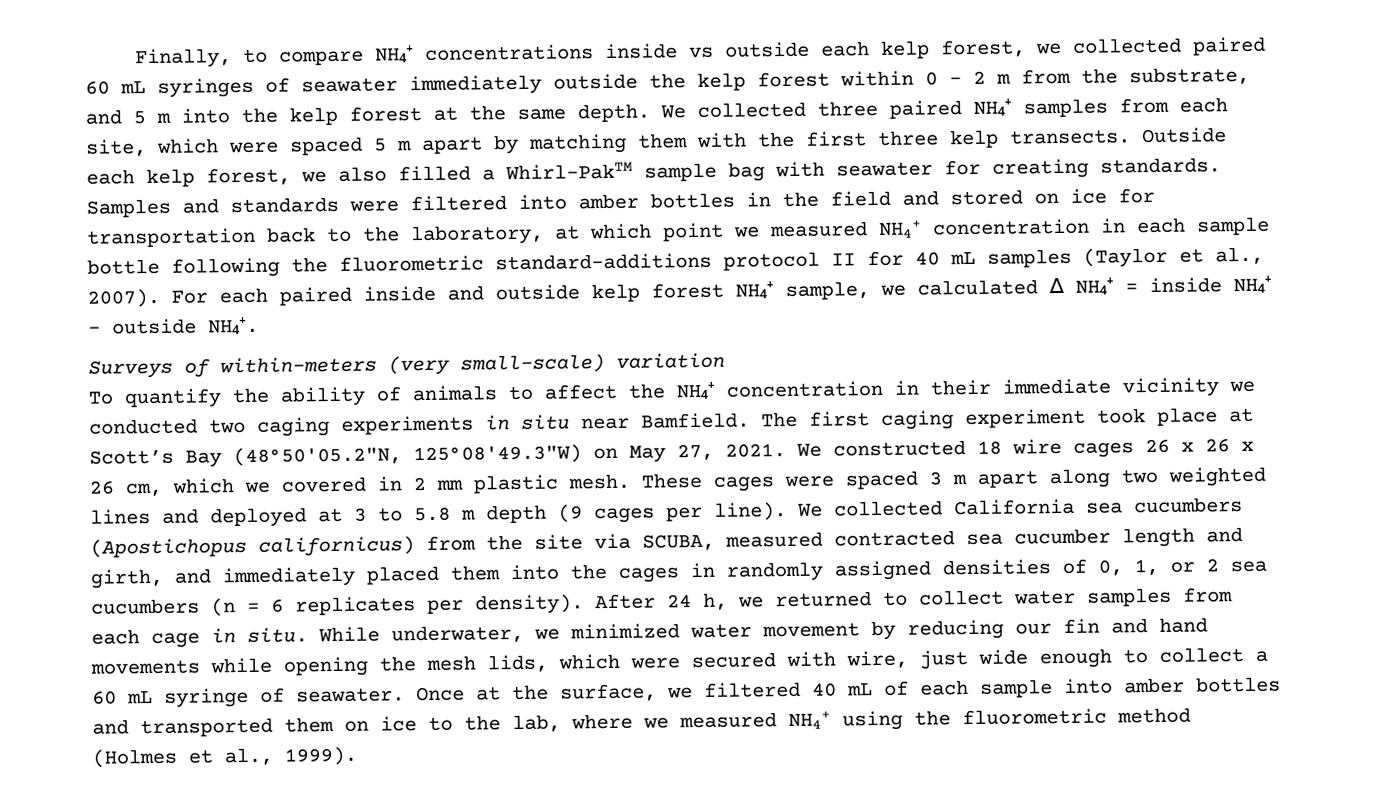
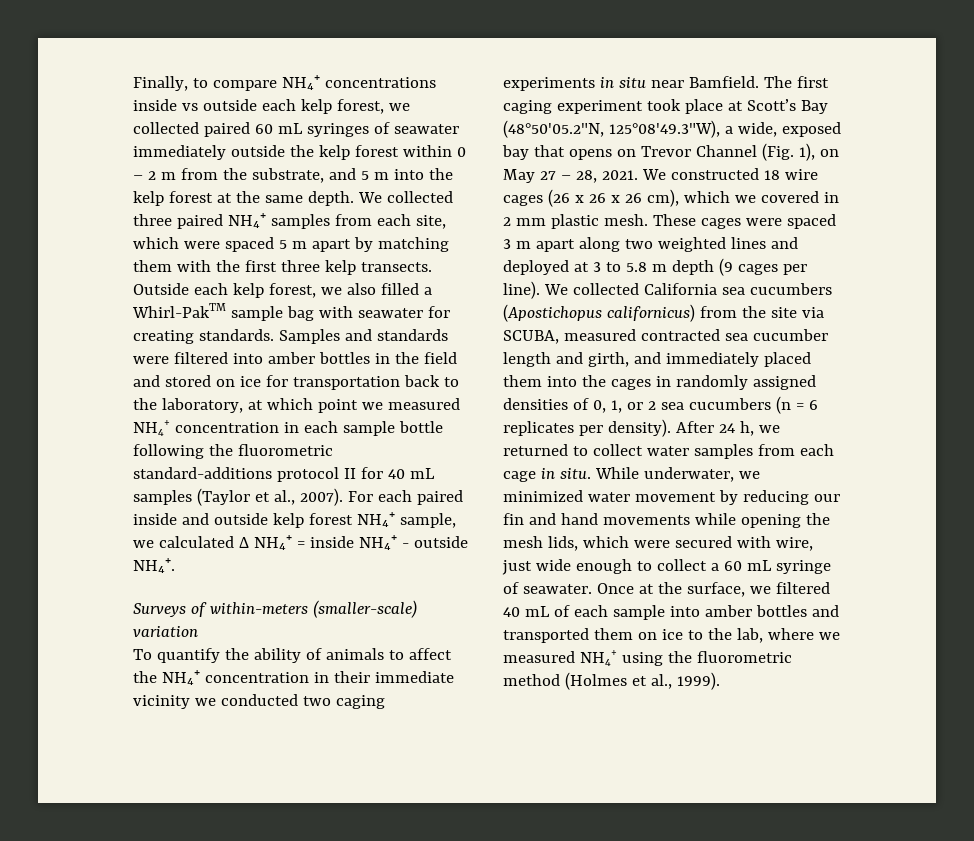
- Surveys of within-meters (very small-scale) variation
+ Surveys of within-meters (smaller-scale) variation
- The first caging experiment took place at Scott’s Bay (48°50'05.2"N, 125°08'49.3"W) on May 27, 2021.
+ The first caging experiment took place at Scott’s Bay (48°50'05.2"N, 125°08'49.3"W), a wide, exposed bay that opens on Trevor Channel (Fig. 1), on May 27 – 28, 2021.
- We constructed 18 wire cages 26 x 26 x 26 cm, which we covered in 2 mm plastic mesh.
+ We constructed 18 wire cages (26 x 26 x 26 cm), which we covered in 2 mm plastic mesh.

